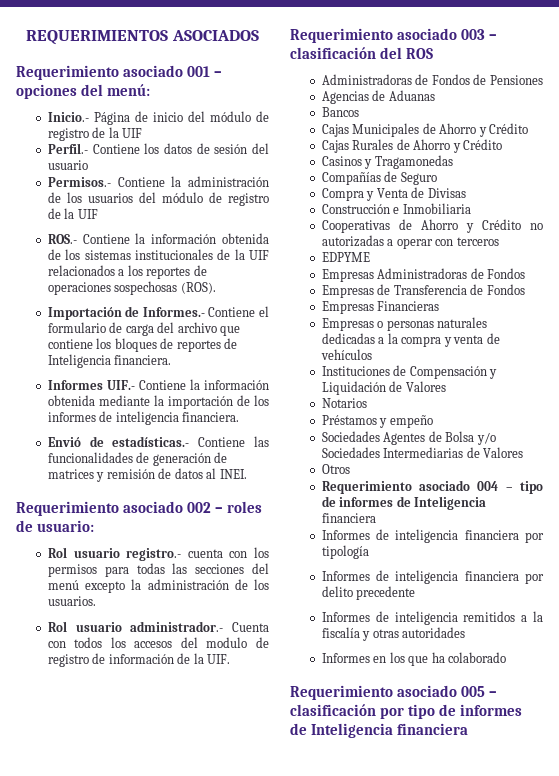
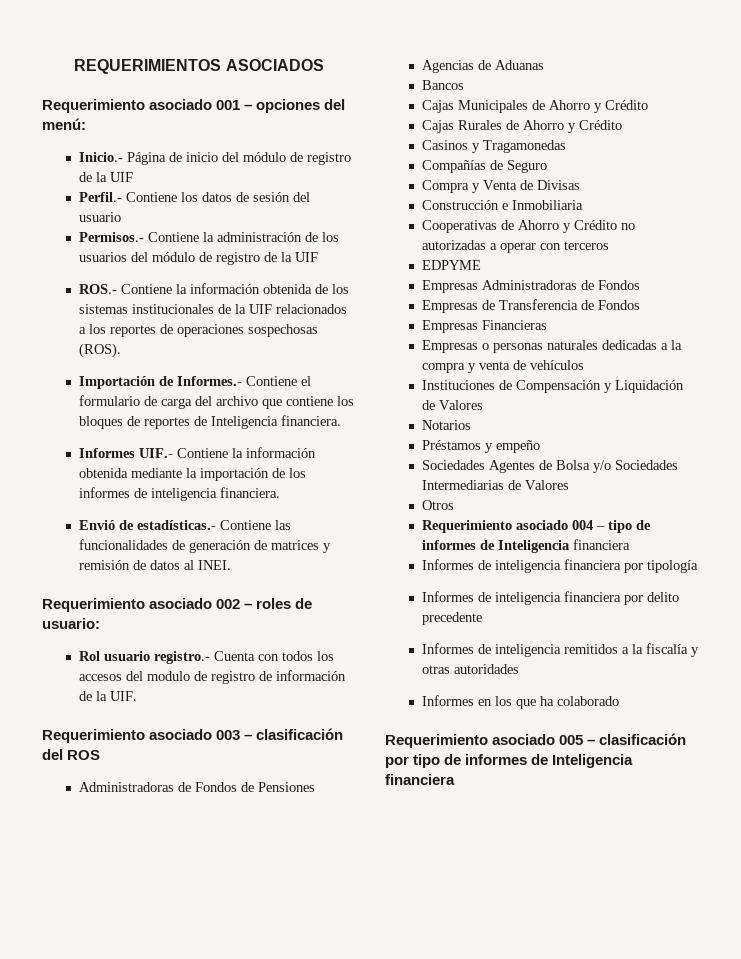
- Rol usuario registro.- cuenta con los permisos para todas las secciones del menú excepto la administración de los usuarios.
- Rol usuario administrador.- Cuenta con todos los accesos del modulo de registro de información de la UIF.
+ Rol usuario registro.- Cuenta con todos los accesos del modulo de registro de información de la UIF.

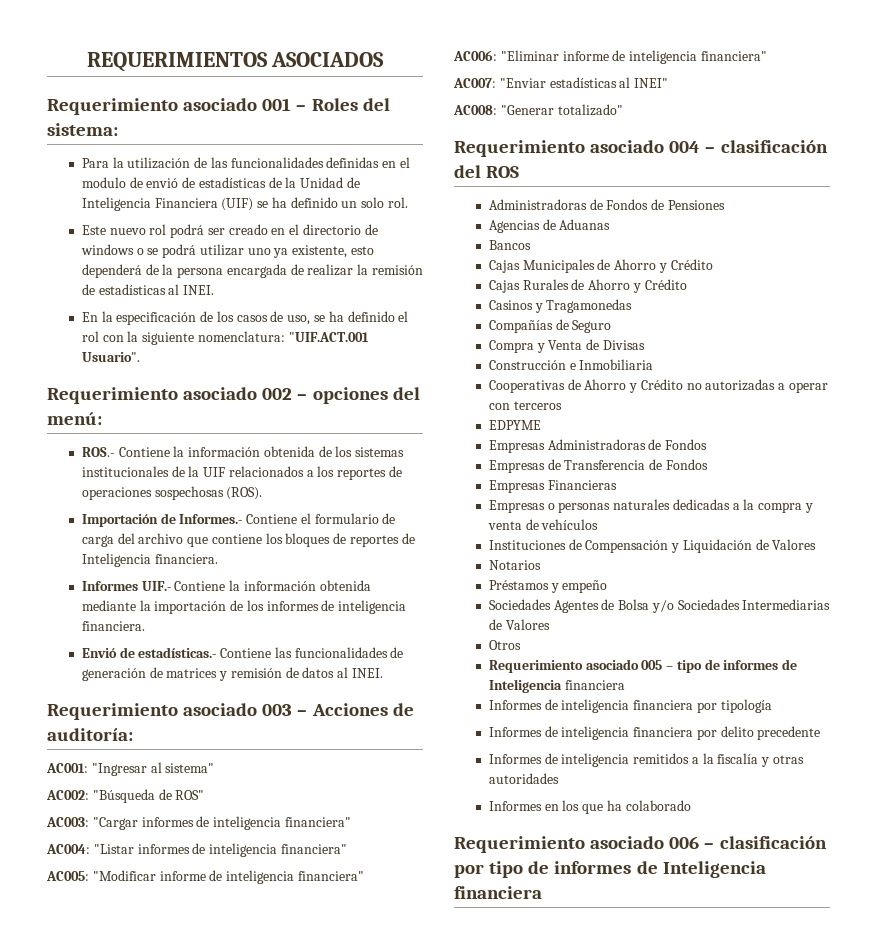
- Requerimiento asociado 001 – opciones del menú:
- Inicio.- Página de inicio del módulo de registro de la UIF
- Perfil.- Contiene los datos de sesión del usuario
- Permisos.- Contiene la administración de los usuarios del módulo de registro de la UIF
+ Requerimiento asociado 001 – Roles del sistema:
+ Para la utilización de las funcionalidades definidas en el modulo de envió de estadísticas de la Unidad de Inteligencia Financiera (UIF) se ha definido un solo rol.
+ Este nuevo rol podrá ser creado en el directorio de windows o se podrá utilizar uno ya existente, esto dependerá de la persona encargada de realizar la remisión de estadísticas al INEI.
+ En la especificación de los casos de uso, se ha definido el rol con la siguiente nomenclatura: "UIF.ACT.001 Usuario".
+ Requerimiento asociado 002 – opciones del menú:
- Requerimiento asociado 002 – roles de usuario:
- Rol usuario registro.- Cuenta con todos los accesos del modulo de registro de información de la UIF.
- Requerimiento asociado 003 – clasificación del ROS
+ Requerimiento asociado 003 – Acciones de auditoría:
+ AC001: "Ingresar al sistema"
+ AC002: "Búsqueda de ROS"
+ AC003: "Cargar informes de inteligencia financiera"
+ AC004: "Listar informes de inteligencia financiera"
+ AC005: "Modificar informe de inteligencia financiera"
+ AC006: "Eliminar informe de inteligencia financiera"
+ AC007: "Enviar estadísticas al INEI"
+ AC008: "Generar totalizado"
+ Requerimiento asociado 004 – clasificación del ROS
- Requerimiento asociado 004 – tipo de informes de Inteligencia financiera
+ Requerimiento asociado 005 – tipo de informes de Inteligencia financiera
- Requerimiento asociado 005 – clasificación por tipo de informes de Inteligencia financiera
+ Requerimiento asociado 006 – clasificación por tipo de informes de Inteligencia financiera

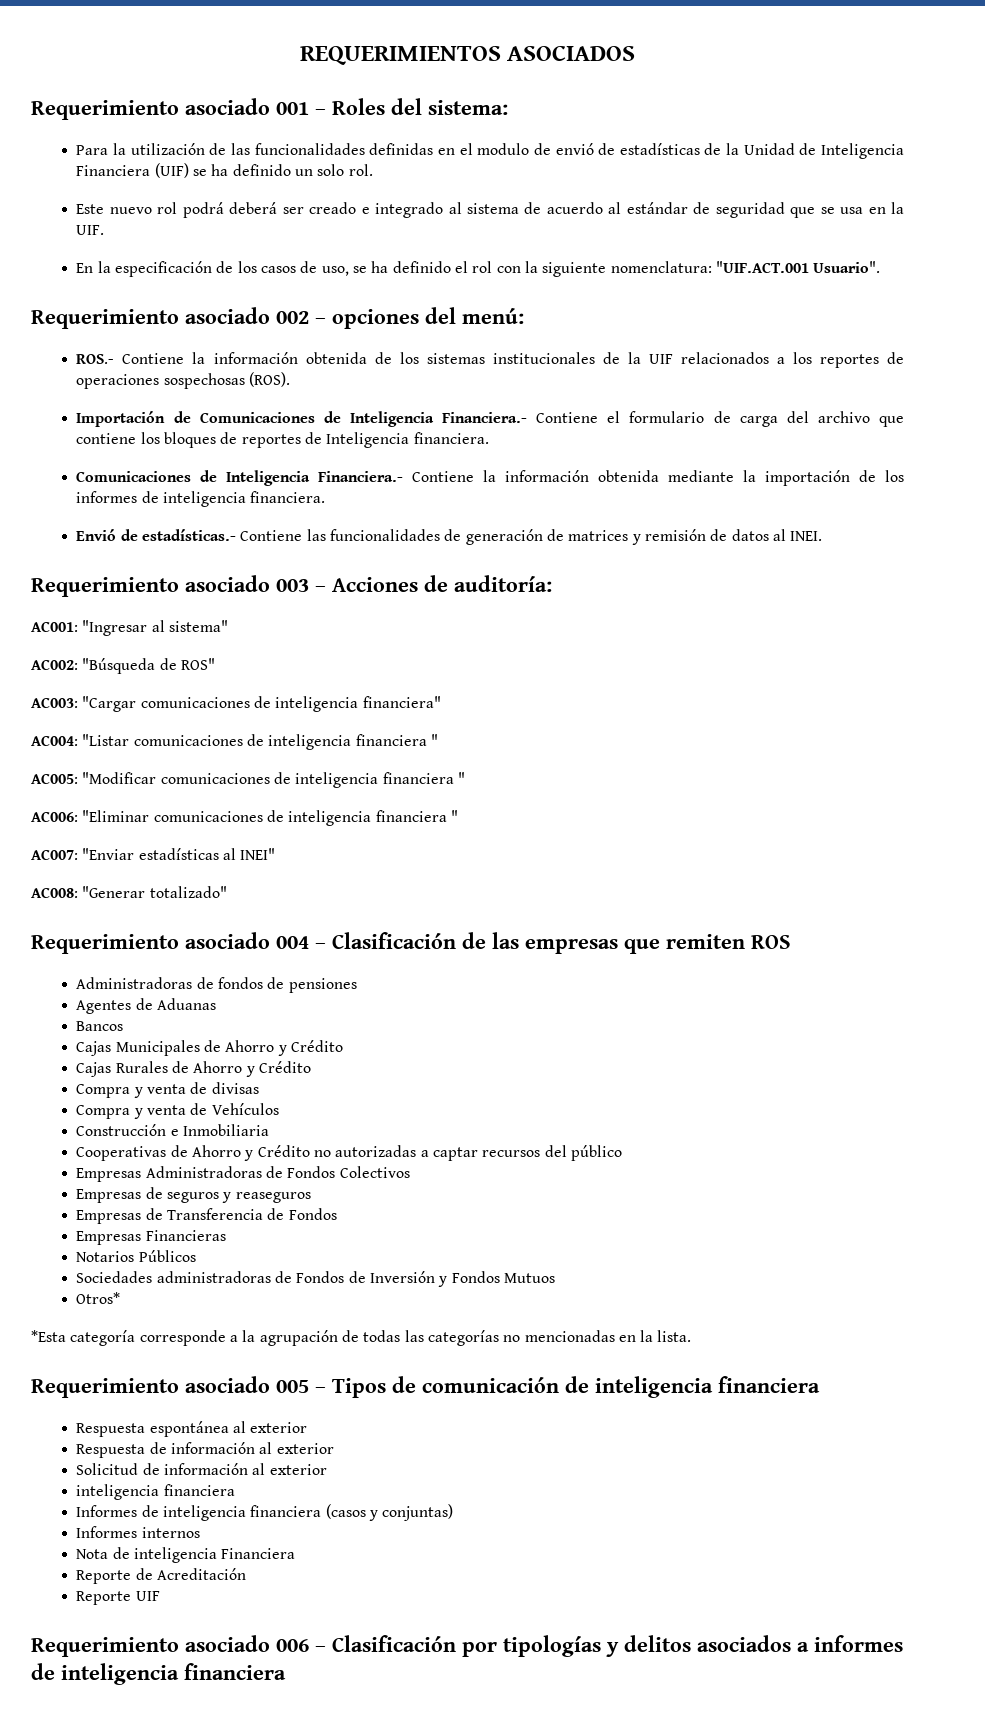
- Este nuevo rol podrá ser creado en el directorio de windows o se podrá utilizar uno ya existente, esto dependerá de la persona encargada de realizar la remisión de estadísticas al INEI.
+ Este nuevo rol podrá deberá ser creado e integrado al sistema de acuerdo al estándar de seguridad que se usa en la UIF.
- Importación de Informes.- Contiene el formulario de carga del archivo que contiene los bloques de reportes de Inteligencia financiera.
+ Importación de Comunicaciones de Inteligencia Financiera.- Contiene el formulario de carga del archivo que contiene los bloques de reportes de Inteligencia financiera.
- Informes UIF.- Contiene la información obtenida mediante la importación de los informes de inteligencia financiera.
+ Comunicaciones de Inteligencia Financiera.- Contiene la información obtenida mediante la importación de los informes de inteligencia financiera.
- AC003: "Cargar informes de inteligencia financiera"
+ AC003: "Cargar comunicaciones de inteligencia financiera"
- AC004: "Listar informes de inteligencia financiera"
+ AC004: "Listar comunicaciones de inteligencia financiera "
- AC005: "Modificar informe de inteligencia financiera"
+ AC005: "Modificar comunicaciones de inteligencia financiera "
- AC006: "Eliminar informe de inteligencia financiera"
+ AC006: "Eliminar comunicaciones de inteligencia financiera "
- Requerimiento asociado 004 – clasificación del ROS
+ Requerimiento asociado 004 – Clasificación de las empresas que remiten ROS
- Administradoras de Fondos de Pensiones
- Agencias de Aduanas
+ Administradoras de fondos de pensiones
+ Agentes de Aduanas
- Casinos y Tragamonedas
- Compañías de Seguro
- Compra y Venta de Divisas
+ Compra y venta de divisas
+ Compra y venta de Vehículos
- Cooperativas de Ahorro y Crédito no autorizadas a operar con terceros
- EDPYME
+ Cooperativas de Ahorro y Crédito no autorizadas a captar recursos del público
- Empresas Administradoras de Fondos
+ Empresas Administradoras de Fondos Colectivos
+ Empresas de seguros y reaseguros
- Empresas o personas naturales dedicadas a la compra y venta de vehículos
- Instituciones de Compensación y Liquidación de Valores
- Notarios
- Préstamos y empeño
- Sociedades Agentes de Bolsa y/o Sociedades Intermediarias de Valores
- Otros
- Requerimiento asociado 005 – tipo de informes de Inteligencia financiera
+ Notarios Públicos
+ Sociedades administradoras de Fondos de Inversión y Fondos Mutuos
+ Otros*
+ *Esta categoría corresponde a la agrupación de todas las categorías no mencionadas en la lista.
+ Requerimiento asociado 005 – Tipos de comunicación de inteligencia financiera
+ Respuesta espontánea al exterior
+ Respuesta de información al exterior
+ Solicitud de información al exterior
+ inteligencia financiera
- Informes de inteligencia financiera por tipología
- Informes de inteligencia financiera por delito precedente
- Informes de inteligencia remitidos a la fiscalía y otras autoridades
- Informes en los que ha colaborado
- Requerimiento asociado 006 – clasificación por tipo de informes de Inteligencia financiera
+ Informes de inteligencia financiera (casos y conjuntas)
+ Informes internos
+ Nota de inteligencia Financiera
+ Reporte de Acreditación
+ Reporte UIF
+ Requerimiento asociado 006 – Clasificación por tipologías y delitos asociados a informes de inteligencia financiera

